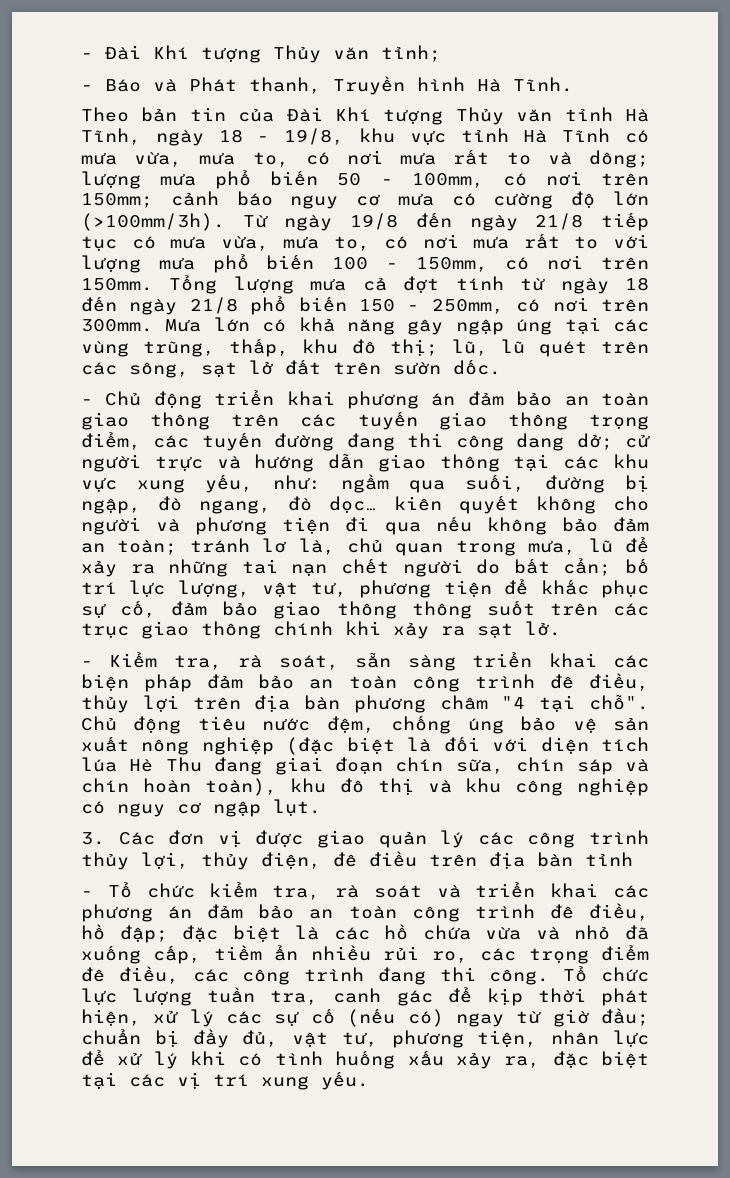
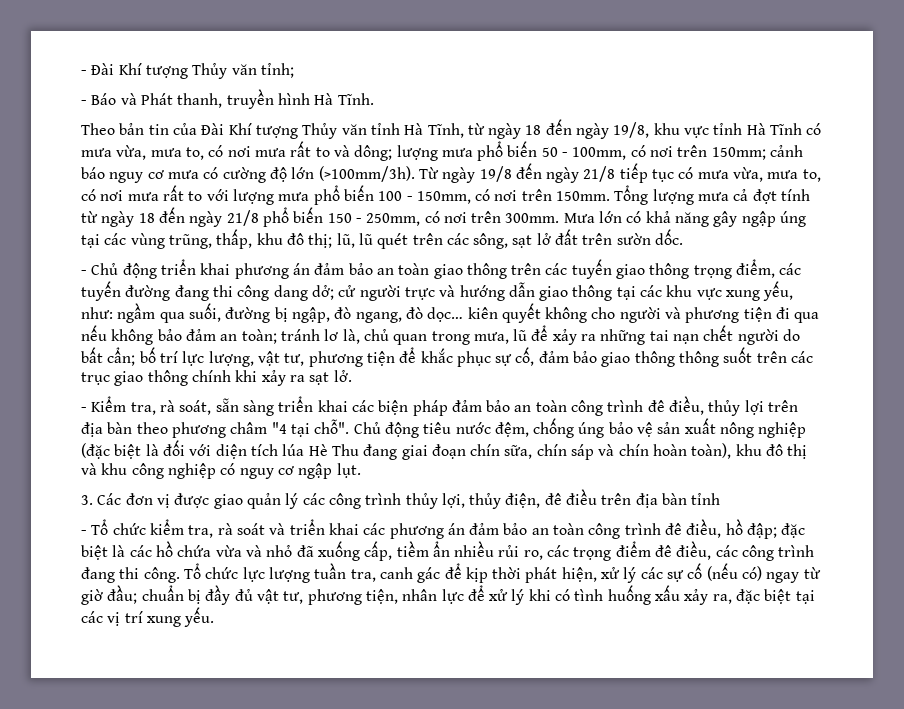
- - Báo và Phát thanh, Truyền hình Hà Tĩnh.
+ - Báo và Phát thanh, truyền hình Hà Tĩnh.
- Theo bản tin của Đài Khí tượng Thủy văn tỉnh Hà Tĩnh, ngày 18 - 19/8, khu vực tỉnh Hà Tĩnh có mưa vừa, mưa to, có nơi mưa rất to và dông; lượng mưa phổ biến 50 - 100mm, có nơi trên 150mm; cảnh báo nguy cơ mưa có cường độ lớn (>100mm/3h).
+ Theo bản tin của Đài Khí tượng Thủy văn tỉnh Hà Tĩnh, từ ngày 18 đến ngày 19/8, khu vực tỉnh Hà Tĩnh có mưa vừa, mưa to, có nơi mưa rất to và dông; lượng mưa phổ biến 50 - 100mm, có nơi trên 150mm; cảnh báo nguy cơ mưa có cường độ lớn (>100mm/3h).
- - Kiểm tra, rà soát, sẵn sàng triển khai các biện pháp đảm bảo an toàn công trình đê điều, thủy lợi trên địa bàn phương châm "4 tại chỗ".
+ - Kiểm tra, rà soát, sẵn sàng triển khai các biện pháp đảm bảo an toàn công trình đê điều, thủy lợi trên địa bàn theo phương châm "4 tại chỗ".
- Tổ chức lực lượng tuần tra, canh gác để kịp thời phát hiện, xử lý các sự cố (nếu có) ngay từ giờ đầu; chuẩn bị đầy đủ, vật tư, phương tiện, nhân lực để xử lý khi có tình huống xấu xảy ra, đặc biệt tại các vị trí xung yếu.
+ Tổ chức lực lượng tuần tra, canh gác để kịp thời phát hiện, xử lý các sự cố (nếu có) ngay từ giờ đầu; chuẩn bị đầy đủ vật tư, phương tiện, nhân lực để xử lý khi có tình huống xấu xảy ra, đặc biệt tại các vị trí xung yếu.

